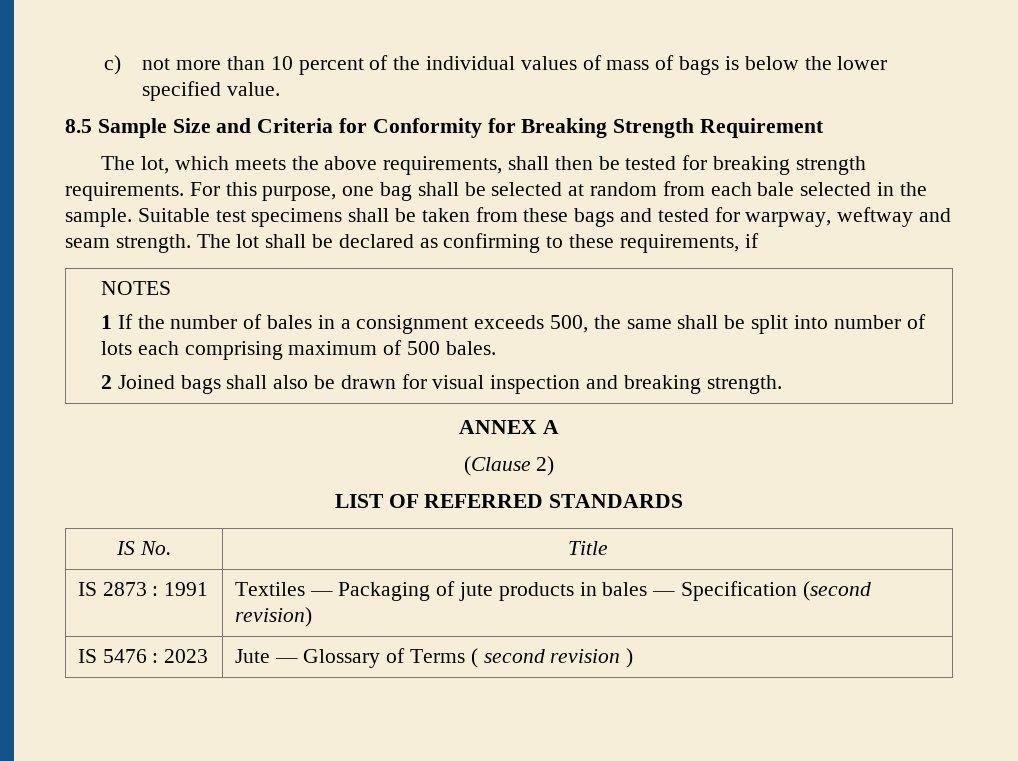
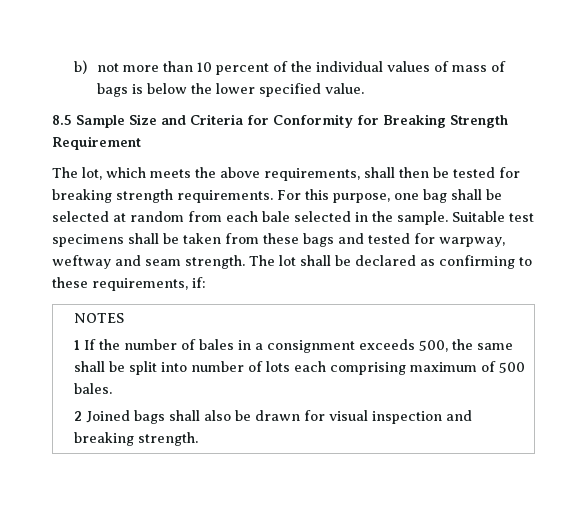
- c) not more than 10 percent of the individual values of mass of bags is below the lower specified value.
+ b) not more than 10 percent of the individual values of mass of bags is below the lower specified value.
- The lot shall be declared as confirming to these requirements, if
+ The lot shall be declared as confirming to these requirements, if:
- ANNEX A
- (Clause 2)
- LIST OF REFERRED STANDARDS
- IS No. | Title
- IS 2873 : 1991 | Textiles — Packaging of jute products in bales — Specification (second revision)
- IS 5476 : 2023 | Jute — Glossary of Terms ( second revision )

